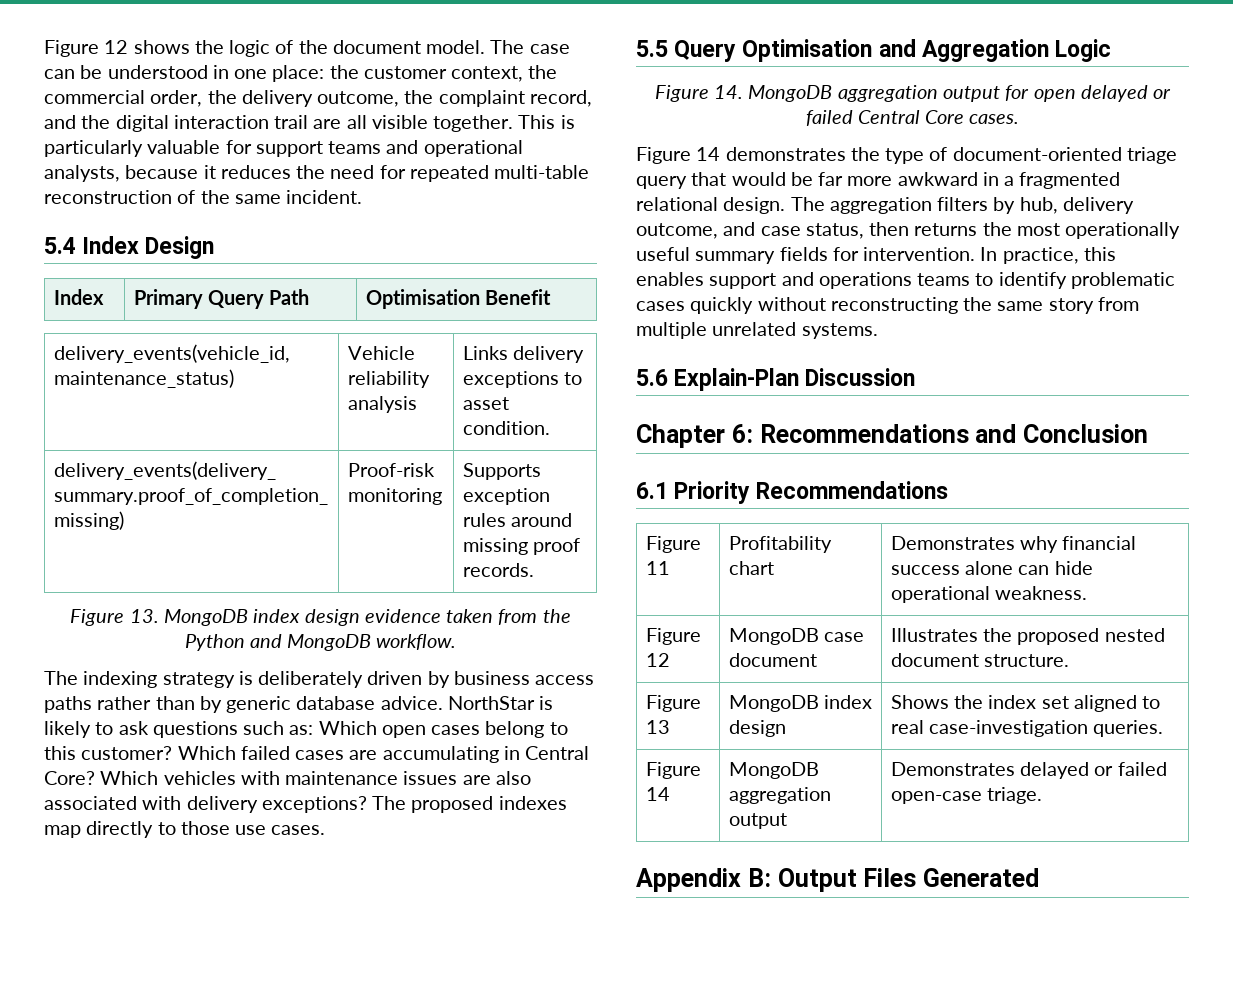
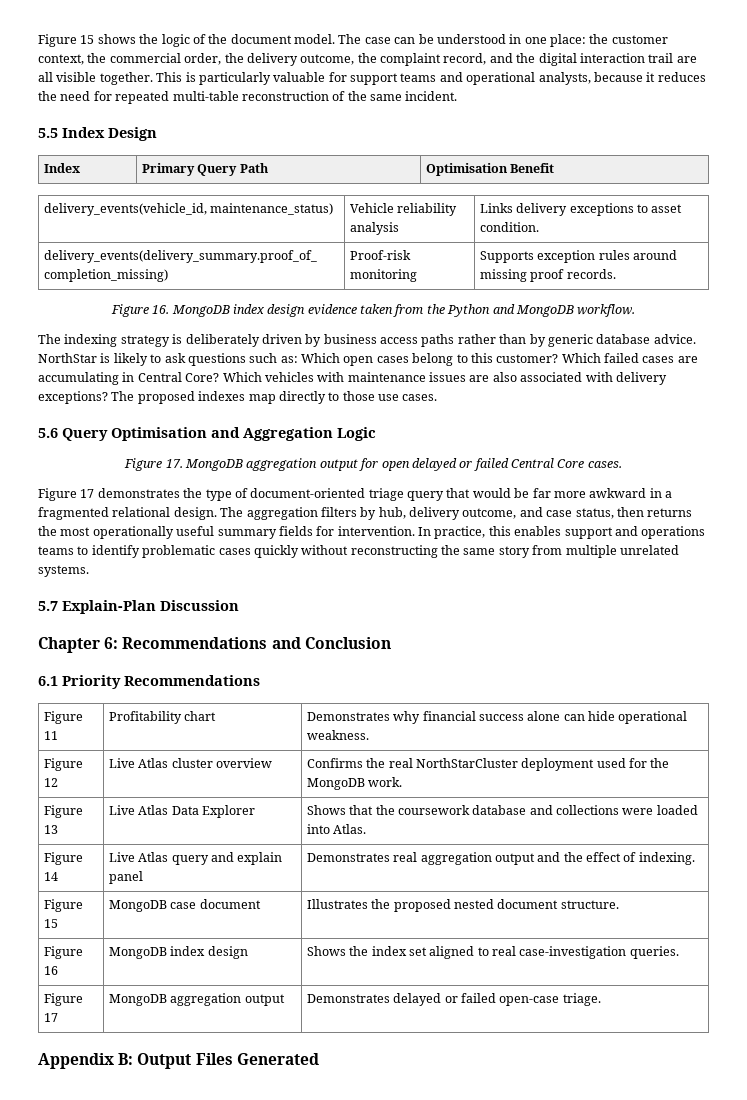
- Figure 12 shows the logic of the document model.
+ Figure 15 shows the logic of the document model.
- 5.4 Index Design
+ 5.5 Index Design
- Figure 13. MongoDB index design evidence taken from the Python and MongoDB workflow.
+ Figure 16. MongoDB index design evidence taken from the Python and MongoDB workflow.
- 5.5 Query Optimisation and Aggregation Logic
+ 5.6 Query Optimisation and Aggregation Logic
- Figure 14. MongoDB aggregation output for open delayed or failed Central Core cases.
+ Figure 17. MongoDB aggregation output for open delayed or failed Central Core cases.
- Figure 14 demonstrates the type of document-oriented triage query that would be far more awkward in a fragmented relational design.
+ Figure 17 demonstrates the type of document-oriented triage query that would be far more awkward in a fragmented relational design.
- 5.6 Explain-Plan Discussion
+ 5.7 Explain-Plan Discussion
- Figure 12 | MongoDB case document | Illustrates the proposed nested document structure.
+ Figure 12 | Live Atlas cluster overview | Confirms the real NorthStarCluster deployment used for the MongoDB work.
+ Figure 13 | Live Atlas Data Explorer | Shows that the coursework database and collections were loaded into Atlas.
+ Figure 14 | Live Atlas query and explain panel | Demonstrates real aggregation output and the effect of indexing.
+ Figure 15 | MongoDB case document | Illustrates the proposed nested document structure.
- Figure 13 | MongoDB index design | Shows the index set aligned to real case-investigation queries.
+ Figure 16 | MongoDB index design | Shows the index set aligned to real case-investigation queries.
- Figure 14 | MongoDB aggregation output | Demonstrates delayed or failed open-case triage.
+ Figure 17 | MongoDB aggregation output | Demonstrates delayed or failed open-case triage.

